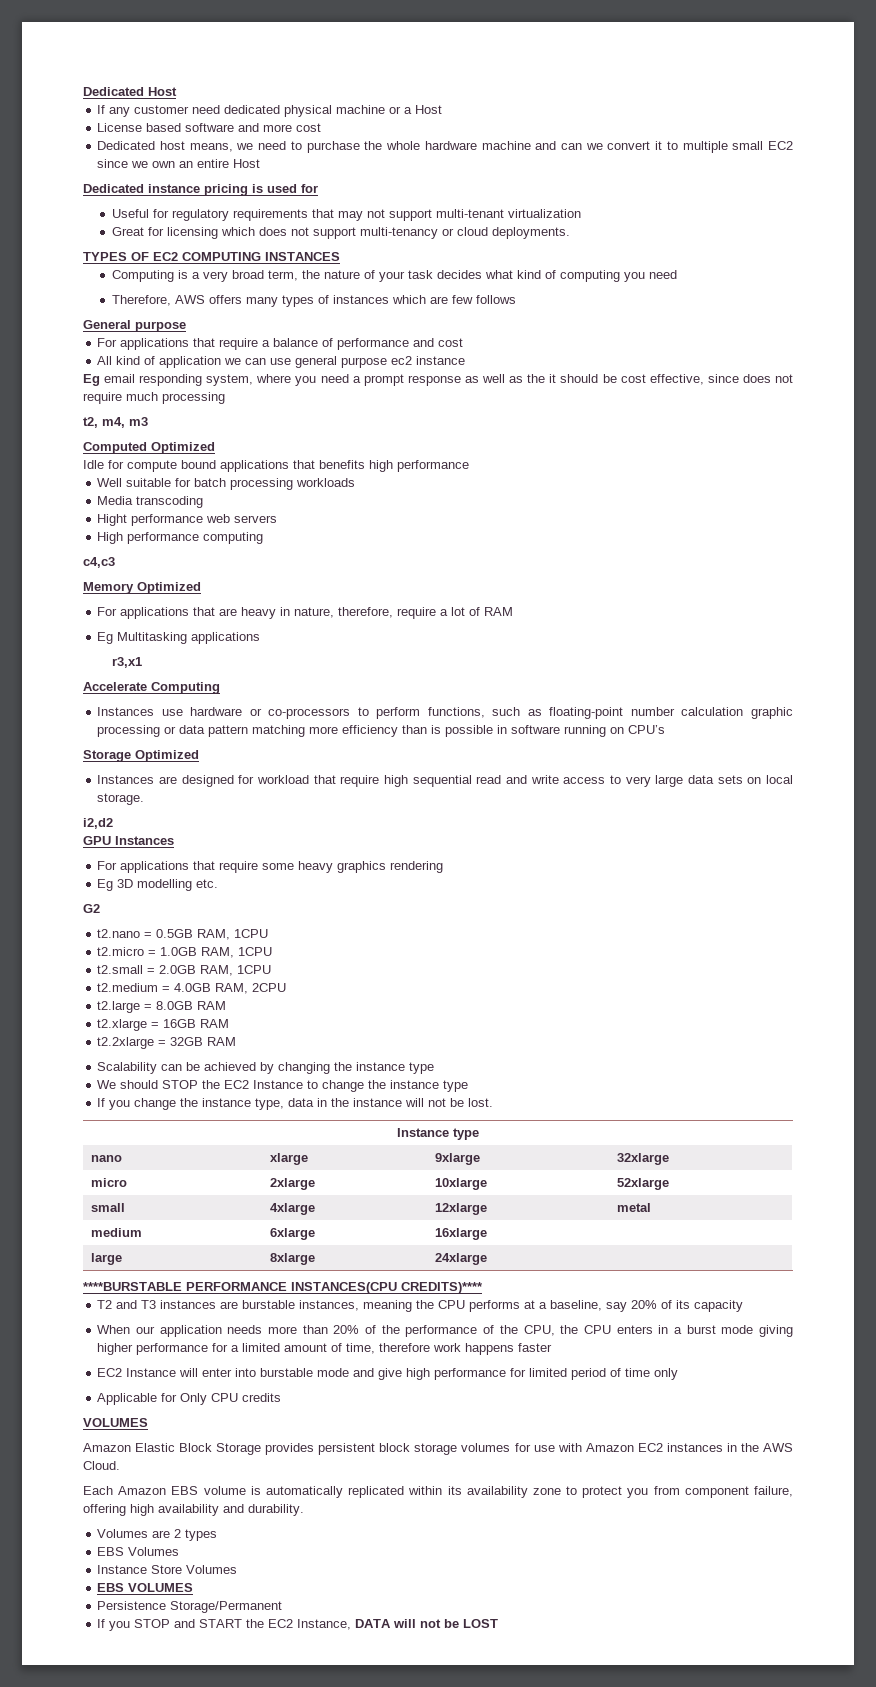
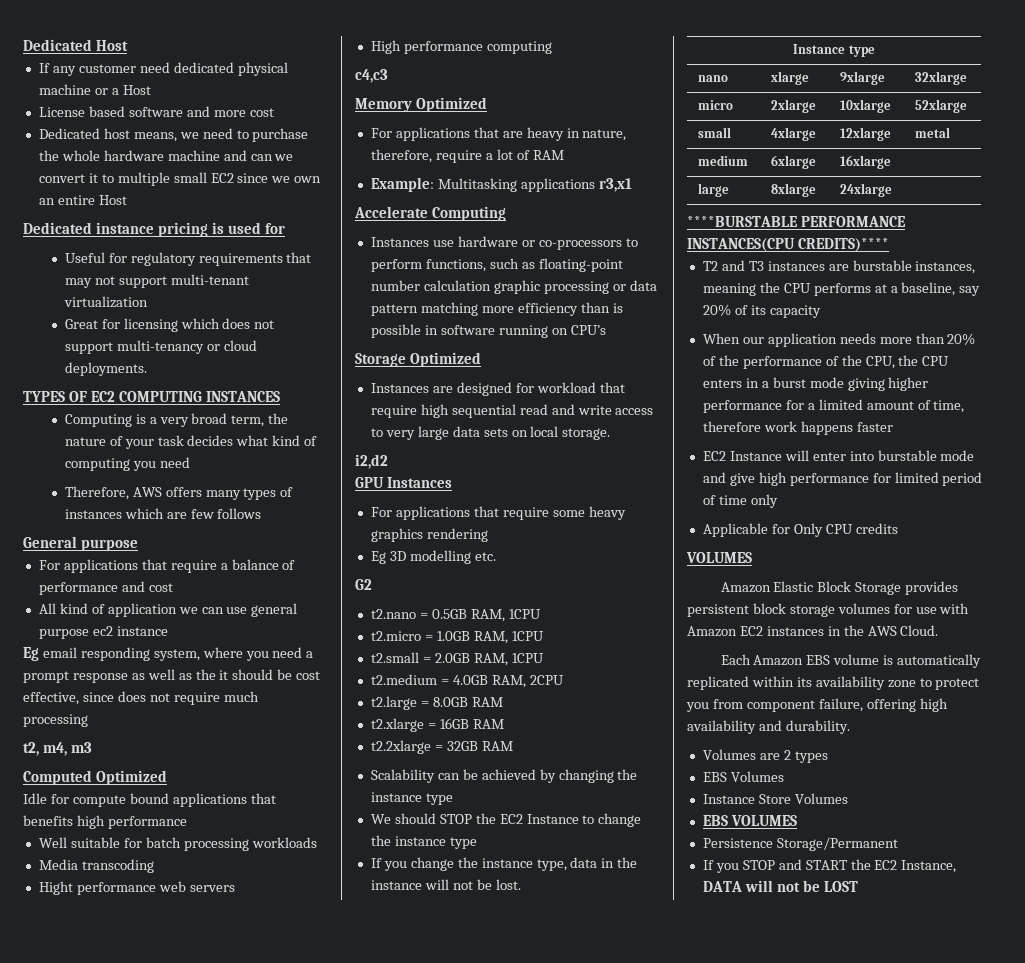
- Eg Multitasking applications
- r3,x1
+ Example: Multitasking applications r3,x1

